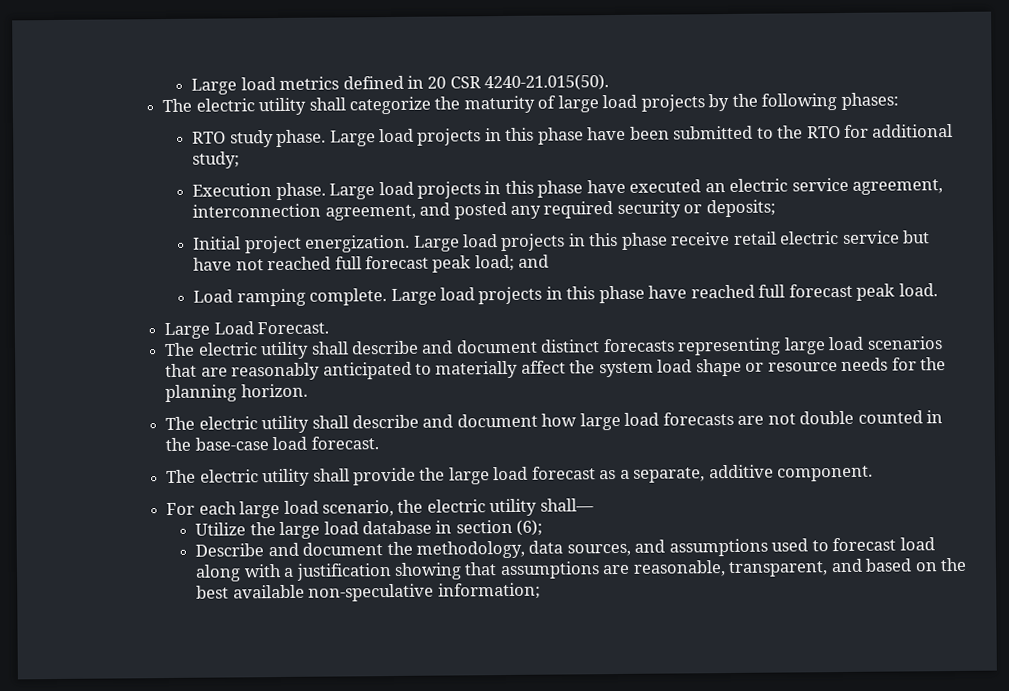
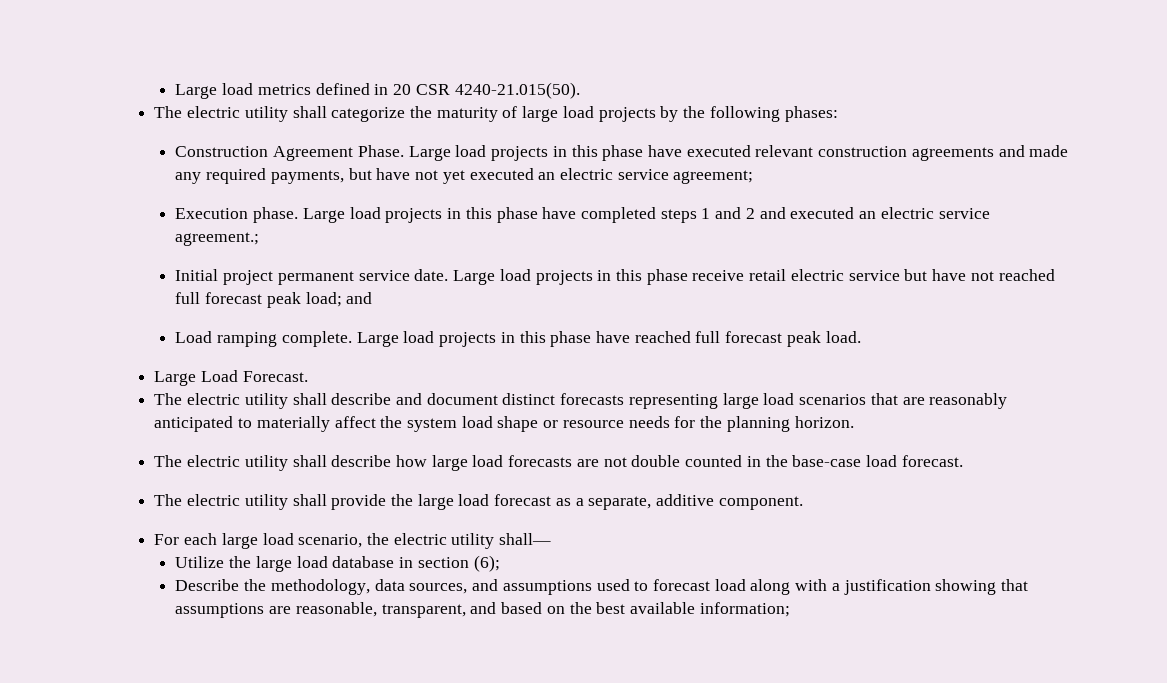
- RTO study phase. Large load projects in this phase have been submitted to the RTO for additional study;
+ Construction Agreement Phase. Large load projects in this phase have executed relevant construction agreements and made any required payments, but have not yet executed an electric service agreement;
- Large load projects in this phase have executed an electric service agreement, interconnection agreement, and posted any required security or deposits;
+ Large load projects in this phase have completed steps 1 and 2 and executed an electric service agreement.;
- Initial project energization.
+ Initial project permanent service date.
- The electric utility shall describe and document how large load forecasts are not double counted in the base-case load forecast.
+ The electric utility shall describe how large load forecasts are not double counted in the base-case load forecast.
- Describe and document the methodology, data sources, and assumptions used to forecast load along with a justification showing that assumptions are reasonable, transparent, and based on the best available non-speculative information;
+ Describe the methodology, data sources, and assumptions used to forecast load along with a justification showing that assumptions are reasonable, transparent, and based on the best available information;

